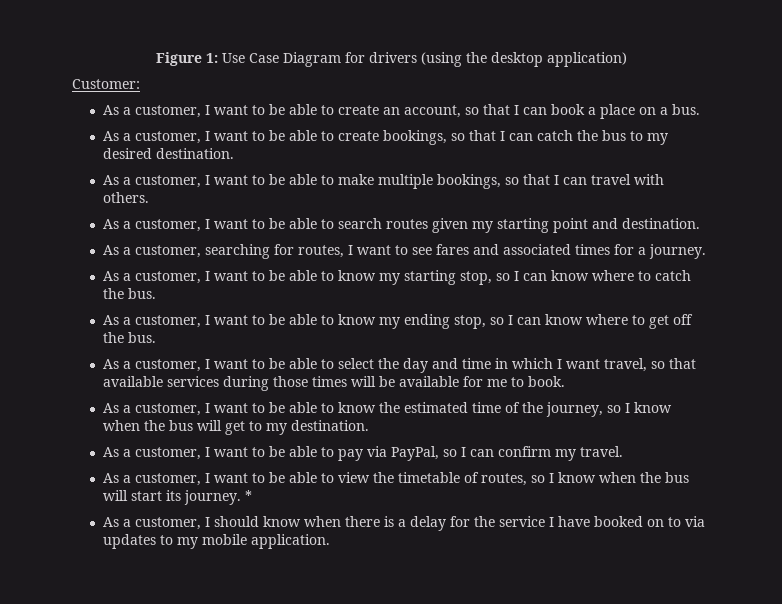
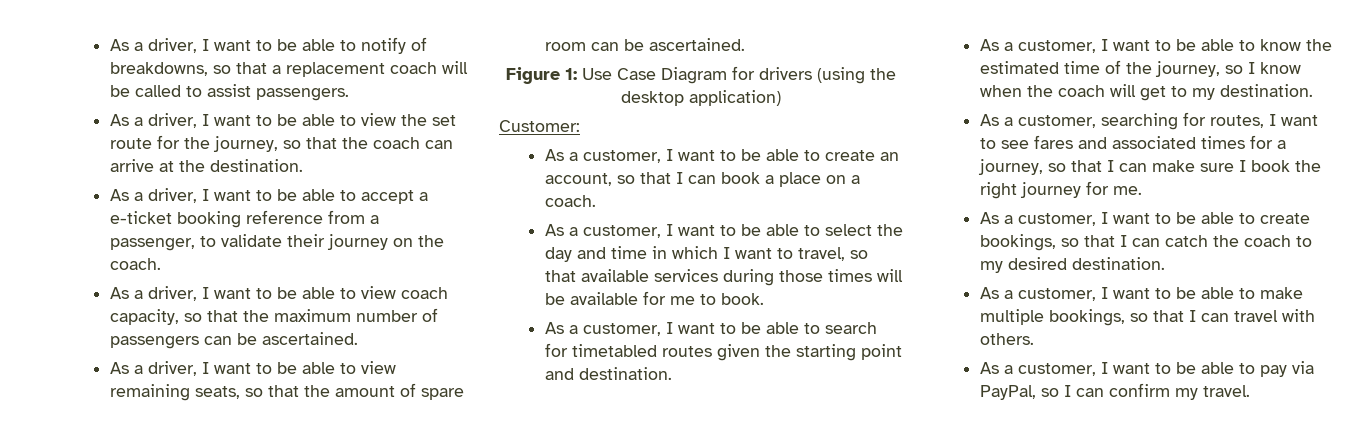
+ As a driver, I want to be able to notify of breakdowns, so that a replacement coach will be called to assist passengers.
+ As a driver, I want to be able to view the set route for the journey, so that the coach can arrive at the destination.
+ As a driver, I want to be able to accept a e-ticket booking reference from a passenger, to validate their journey on the coach.
+ As a driver, I want to be able to view coach capacity, so that the maximum number of passengers can be ascertained.
+ As a driver, I want to be able to view remaining seats, so that the amount of spare room can be ascertained.
- As a customer, I want to be able to create an account, so that I can book a place on a bus.
+ As a customer, I want to be able to create an account, so that I can book a place on a coach.
+ As a customer, I want to be able to select the day and time in which I want to travel, so that available services during those times will be available for me to book.
+ As a customer, I want to be able to search for timetabled routes given the starting point and destination.
+ As a customer, I want to be able to know the estimated time of the journey, so I know when the coach will get to my destination.
+ As a customer, searching for routes, I want to see fares and associated times for a journey, so that I can make sure I book the right journey for me.
- As a customer, I want to be able to create bookings, so that I can catch the bus to my desired destination.
+ As a customer, I want to be able to create bookings, so that I can catch the coach to my desired destination.
- As a customer, I want to be able to search routes given my starting point and destination.
- As a customer, searching for routes, I want to see fares and associated times for a journey.
- As a customer, I want to be able to know my starting stop, so I can know where to catch the bus.
- As a customer, I want to be able to know my ending stop, so I can know where to get off the bus.
- As a customer, I want to be able to select the day and time in which I want travel, so that available services during those times will be available for me to book.
- As a customer, I want to be able to know the estimated time of the journey, so I know when the bus will get to my destination.
- As a customer, I want to be able to view the timetable of routes, so I know when the bus will start its journey. *
- As a customer, I should know when there is a delay for the service I have booked on to via updates to my mobile application.

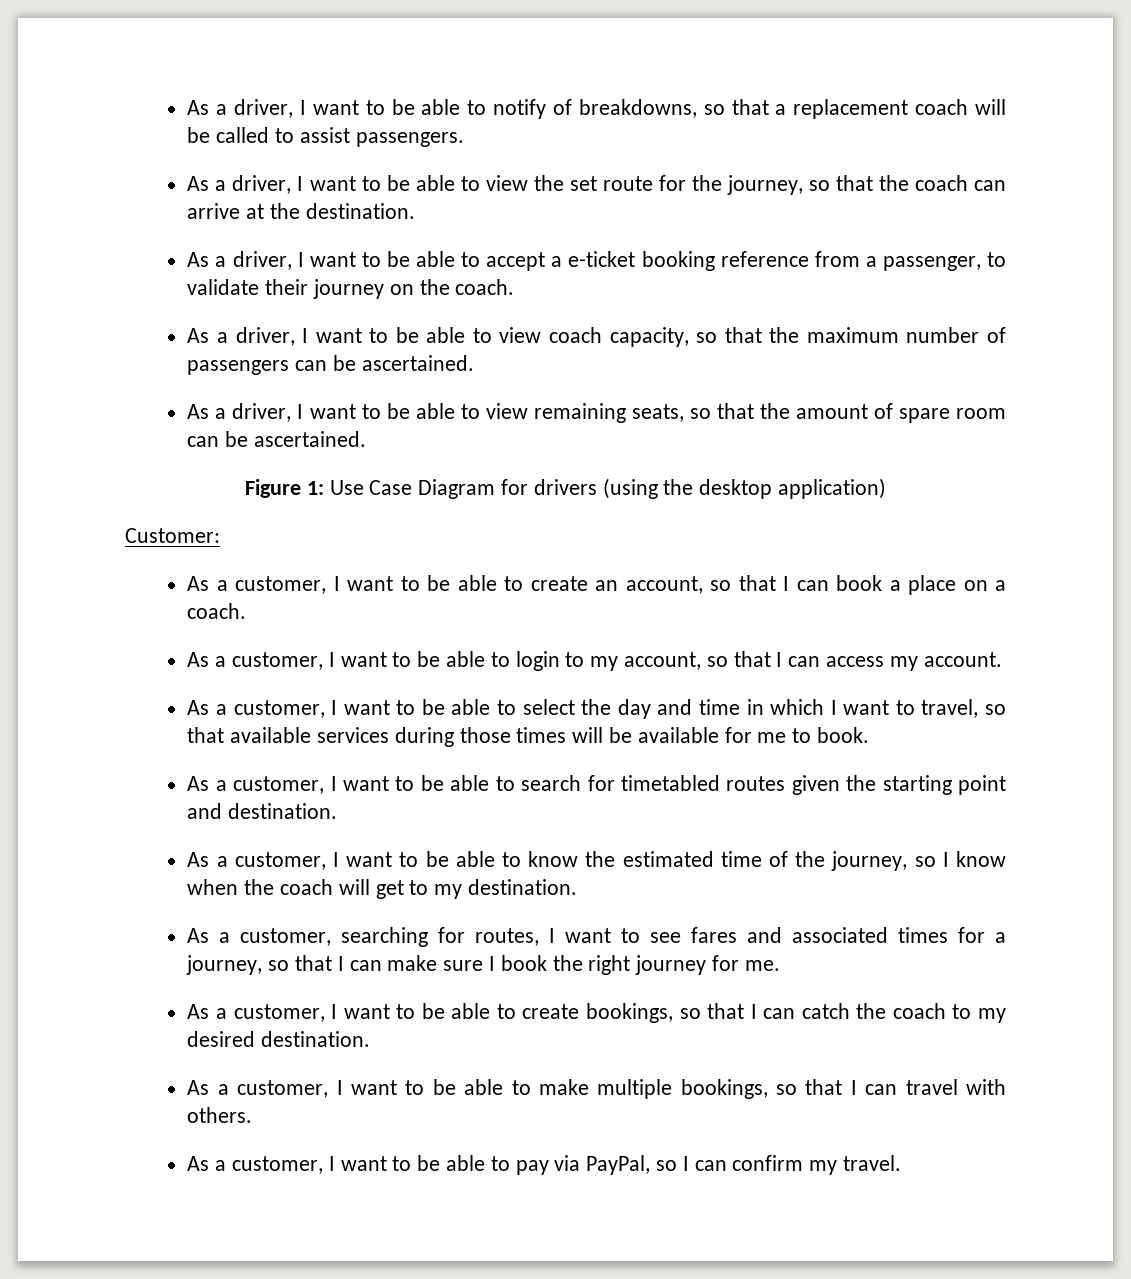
+ As a customer, I want to be able to login to my account, so that I can access my account.

